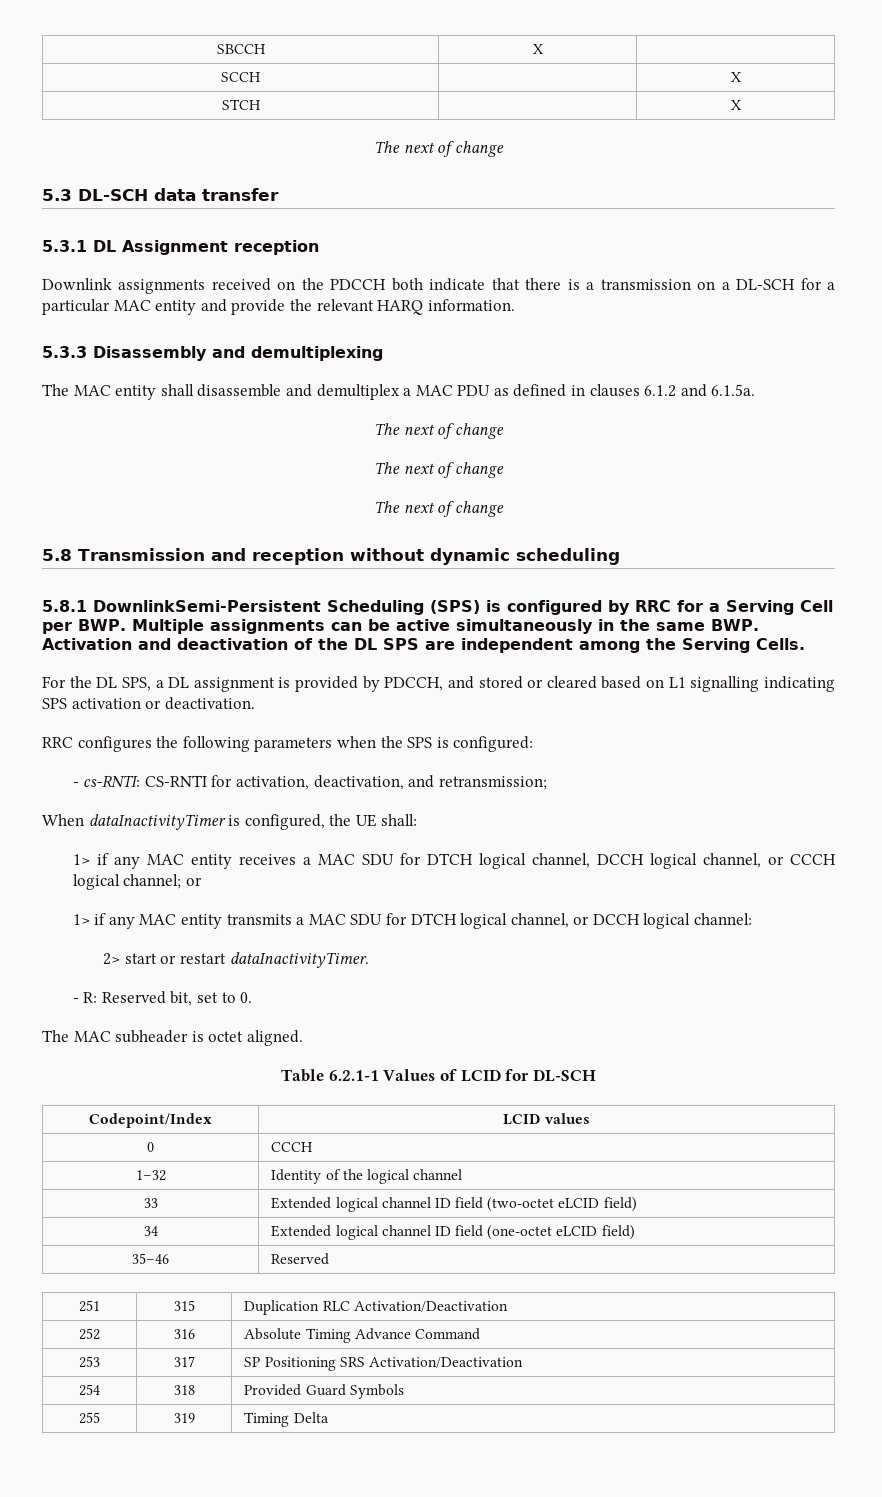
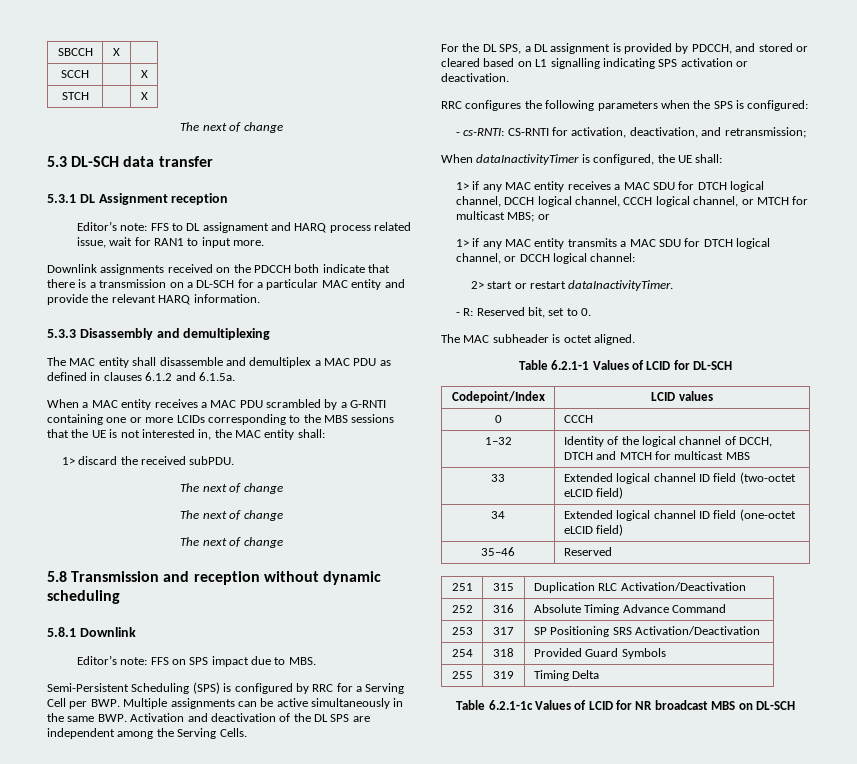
+ Editor’s note: FFS to DL assignament and HARQ process related issue, wait for RAN1 to input more.
+ When a MAC entity receives a MAC PDU scrambled by a G-RNTI containing one or more LCIDs corresponding to the MBS sessions that the UE is not interested in, the MAC entity shall:
+ 1> discard the received subPDU.
- 5.8.1 DownlinkSemi-Persistent Scheduling (SPS) is configured by RRC for a Serving Cell per BWP. Multiple assignments can be active simultaneously in the same BWP. Activation and deactivation of the DL SPS are independent among the Serving Cells.
+ 5.8.1 Downlink
+ Editor’s note: FFS on SPS impact due to MBS.
+ Semi-Persistent Scheduling (SPS) is configured by RRC for a Serving Cell per BWP. Multiple assignments can be active simultaneously in the same BWP. Activation and deactivation of the DL SPS are independent among the Serving Cells.
- 1> if any MAC entity receives a MAC SDU for DTCH logical channel, DCCH logical channel, or CCCH logical channel; or
+ 1> if any MAC entity receives a MAC SDU for DTCH logical channel, DCCH logical channel, CCCH logical channel, or MTCH for multicast MBS; or
- 1–32 | Identity of the logical channel
+ 1–32 | Identity of the logical channel of DCCH, DTCH and MTCH for multicast MBS
+ Table 6.2.1-1c Values of LCID for NR broadcast MBS on DL-SCH

